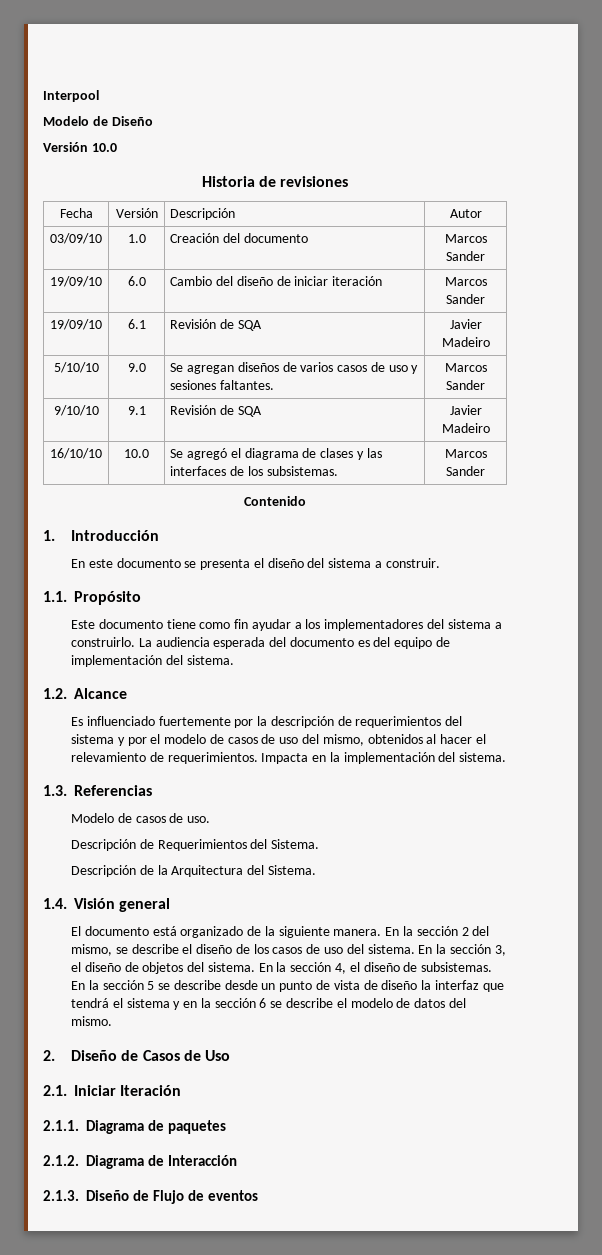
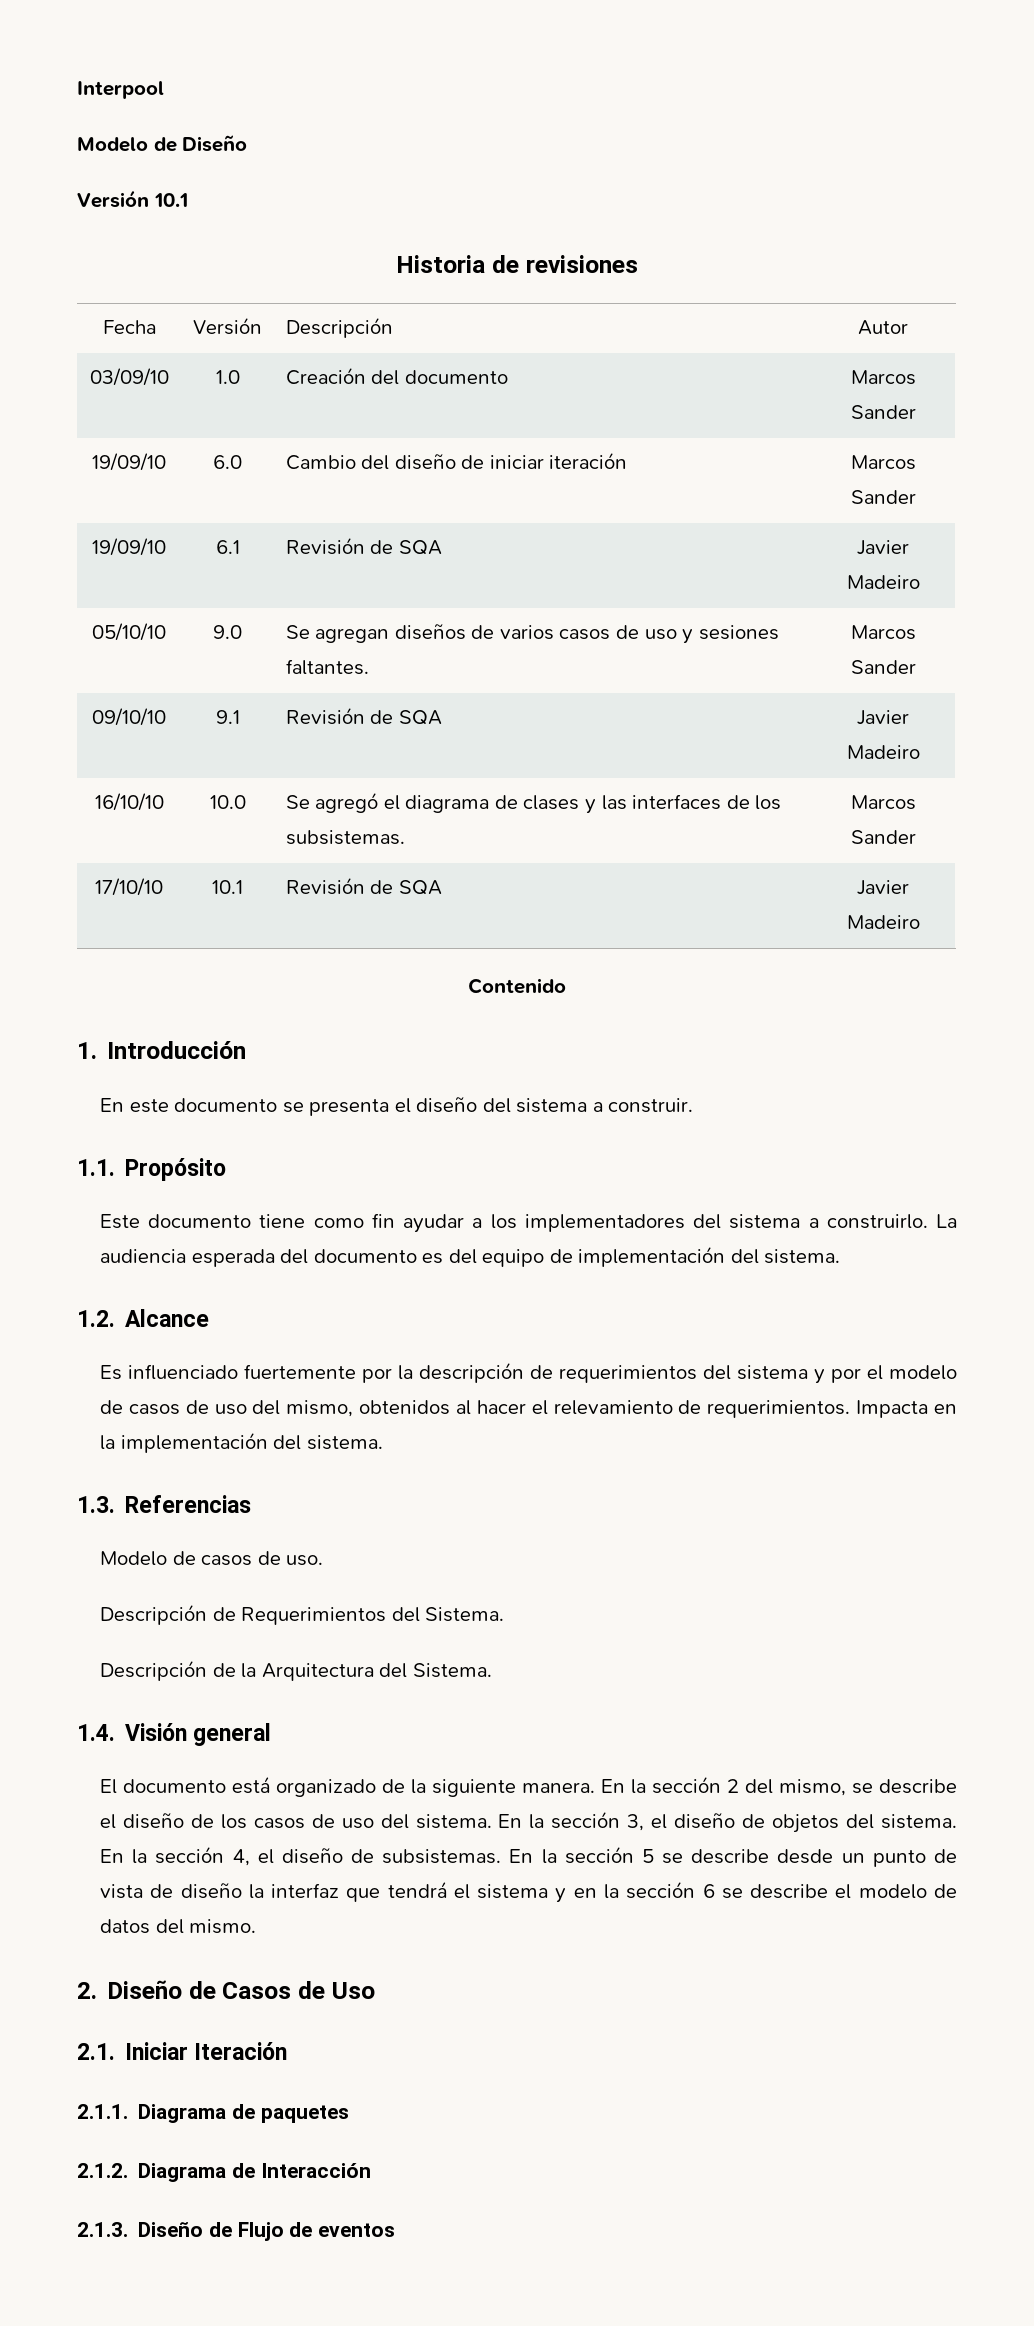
- Versión 10.0
+ Versión 10.1
- 5/10/10 | 9.0 | Se agregan diseños de varios casos de uso y sesiones faltantes. | Marcos Sander
+ 05/10/10 | 9.0 | Se agregan diseños de varios casos de uso y sesiones faltantes. | Marcos Sander
- 9/10/10 | 9.1 | Revisión de SQA | Javier Madeiro
+ 09/10/10 | 9.1 | Revisión de SQA | Javier Madeiro
+ 17/10/10 | 10.1 | Revisión de SQA | Javier Madeiro

